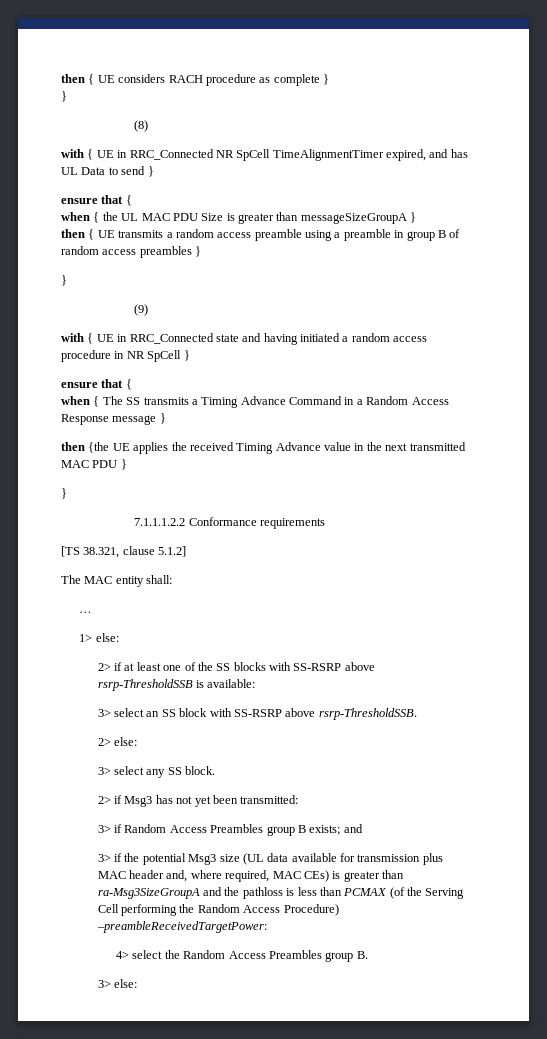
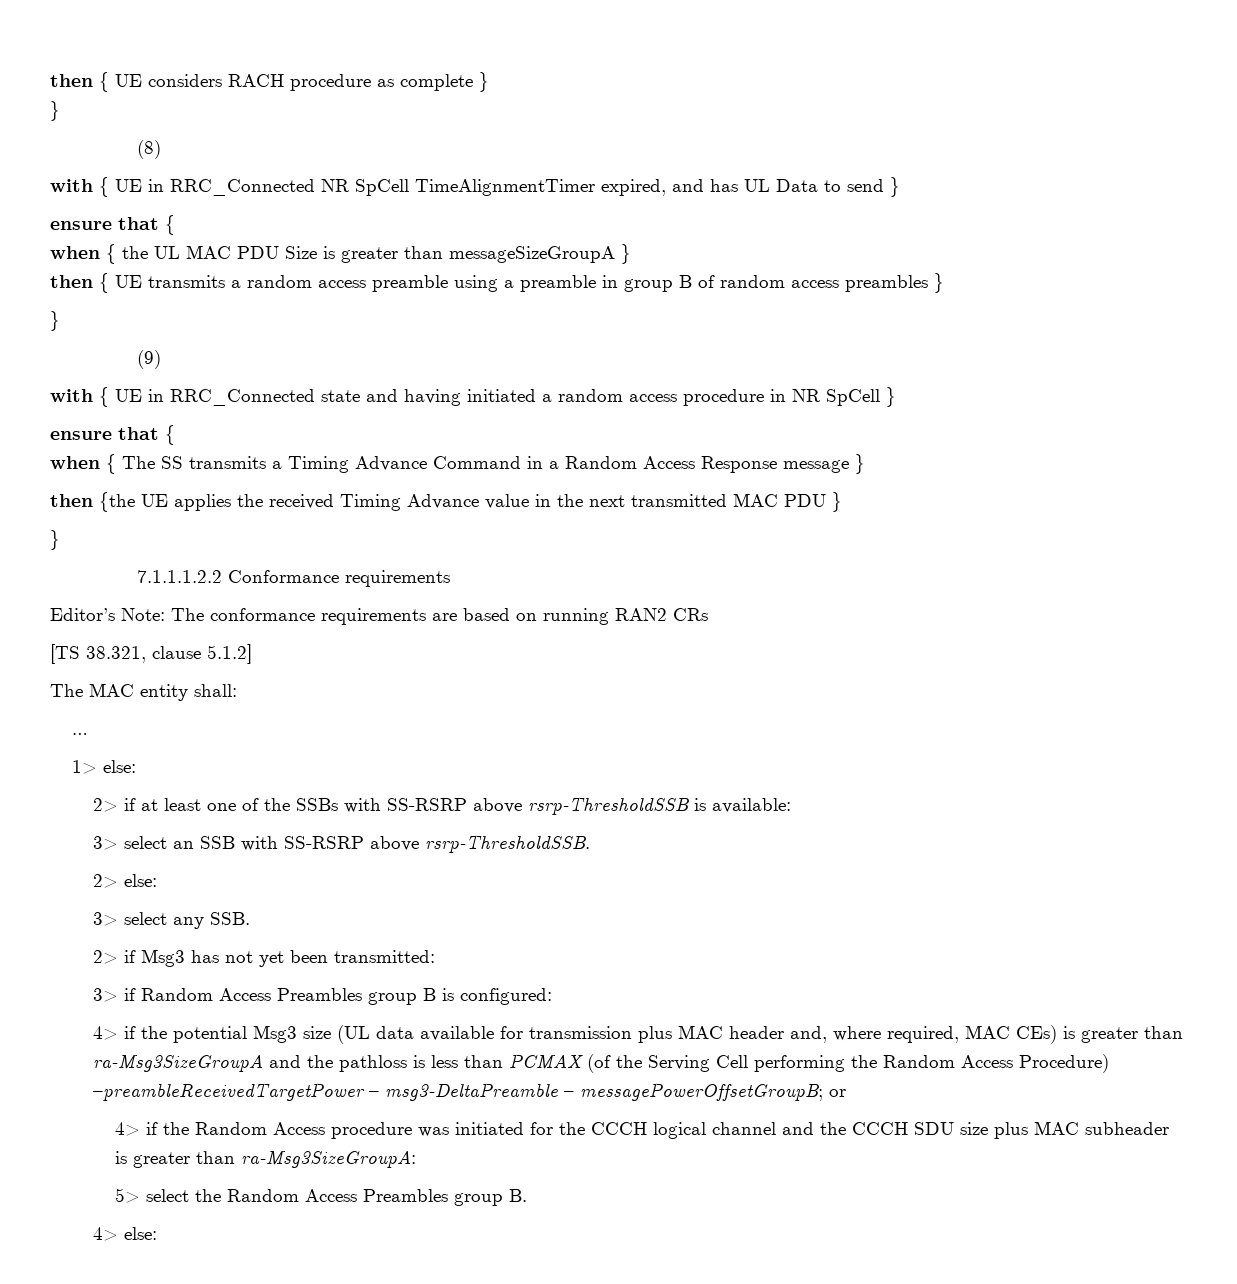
+ Editor’s Note: The conformance requirements are based on running RAN2 CRs
- 2> if at least one of the SS blocks with SS-RSRP above rsrp-ThresholdSSB is available:
+ 2> if at least one of the SSBs with SS-RSRP above rsrp-ThresholdSSB is available:
- 3> select an SS block with SS-RSRP above rsrp-ThresholdSSB.
+ 3> select an SSB with SS-RSRP above rsrp-ThresholdSSB.
- 3> select any SS block.
+ 3> select any SSB.
- 3> if Random Access Preambles group B exists; and
- 3> if the potential Msg3 size (UL data available for transmission plus MAC header and, where required, MAC CEs) is greater than ra-Msg3SizeGroupA and the pathloss is less than PCMAX (of the Serving Cell performing the Random Access Procedure) –preambleReceivedTargetPower:
- 4> select the Random Access Preambles group B.
+ 3> if Random Access Preambles group B is configured:
+ 4> if the potential Msg3 size (UL data available for transmission plus MAC header and, where required, MAC CEs) is greater than ra-Msg3SizeGroupA and the pathloss is less than PCMAX (of the Serving Cell performing the Random Access Procedure) –preambleReceivedTargetPower – msg3-DeltaPreamble – messagePowerOffsetGroupB; or
+ 4> if the Random Access procedure was initiated for the CCCH logical channel and the CCCH SDU size plus MAC subheader is greater than ra-Msg3SizeGroupA:
+ 5> select the Random Access Preambles group B.
- 3> else:
+ 4> else:

